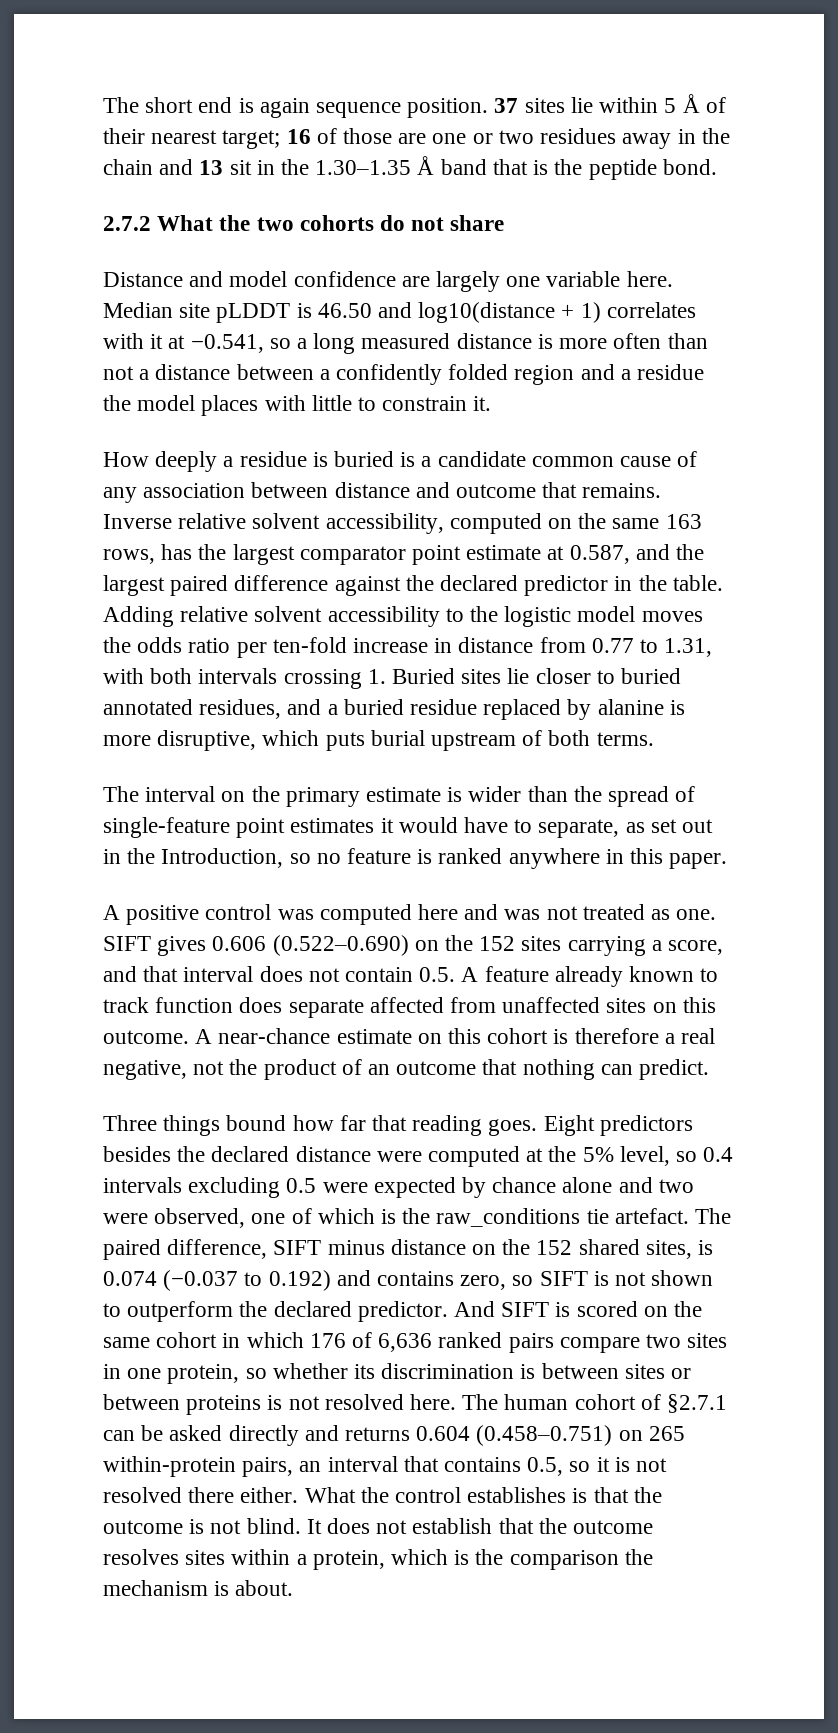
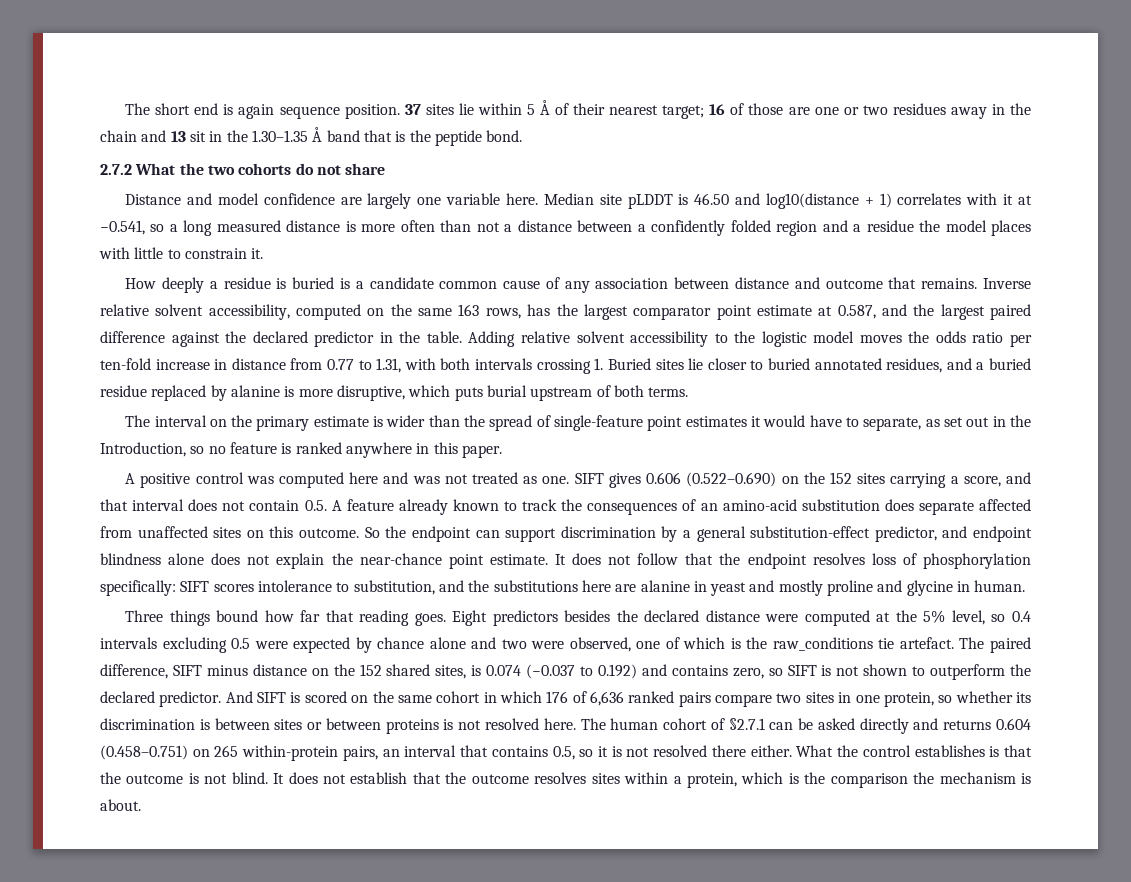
- SIFT gives 0.606 (0.522–0.690) on the 152 sites carrying a score, and that interval does not contain 0.5. A feature already known to track function does separate affected from unaffected sites on this outcome.
+ SIFT gives 0.606 (0.522–0.690) on the 152 sites carrying a score, and that interval does not contain 0.5. A feature already known to track the consequences of an amino-acid substitution does separate affected from unaffected sites on this outcome.
- A near-chance estimate on this cohort is therefore a real negative, not the product of an outcome that nothing can predict.
+ So the endpoint can support discrimination by a general substitution-effect predictor, and endpoint blindness alone does not explain the near-chance point estimate. It does not follow that the endpoint resolves loss of phosphorylation specifically: SIFT scores intolerance to substitution, and the substitutions here are alanine in yeast and mostly proline and glycine in human.

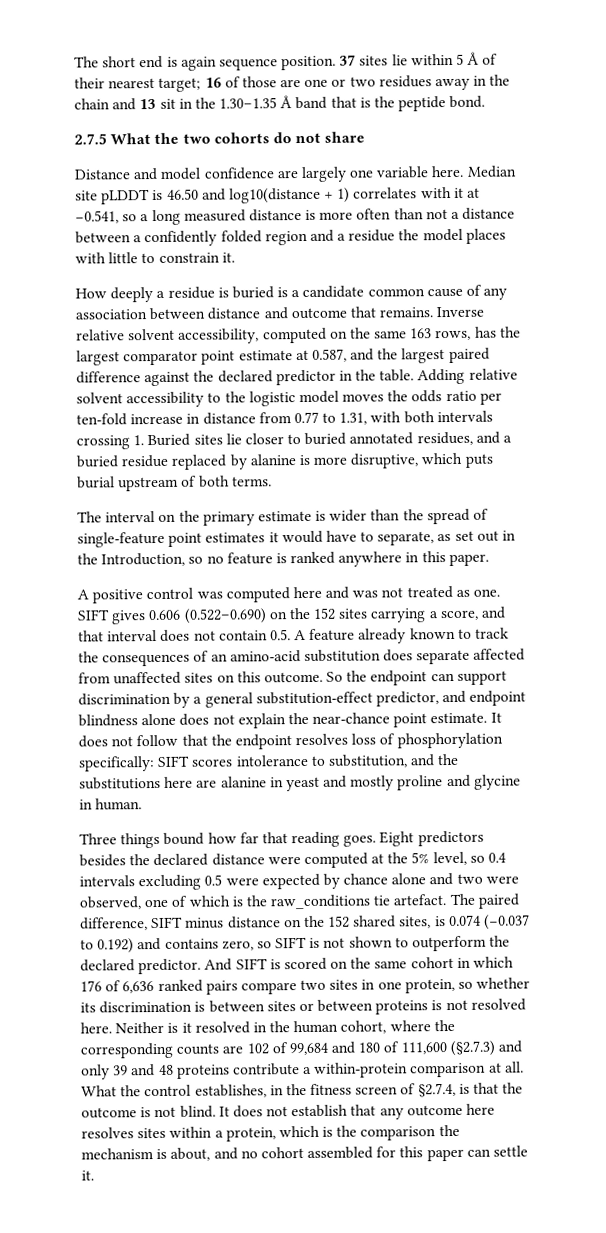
- 2.7.2 What the two cohorts do not share
+ 2.7.5 What the two cohorts do not share
- The human cohort of §2.7.1 can be asked directly and returns 0.604 (0.458–0.751) on 265 within-protein pairs, an interval that contains 0.5, so it is not resolved there either. What the control establishes is that the outcome is not blind.
+ Neither is it resolved in the human cohort, where the corresponding counts are 102 of 99,684 and 180 of 111,600 (§2.7.3) and only 39 and 48 proteins contribute a within-protein comparison at all. What the control establishes, in the fitness screen of §2.7.4, is that the outcome is not blind.
- It does not establish that the outcome resolves sites within a protein, which is the comparison the mechanism is about.
+ It does not establish that any outcome here resolves sites within a protein, which is the comparison the mechanism is about, and no cohort assembled for this paper can settle it.

